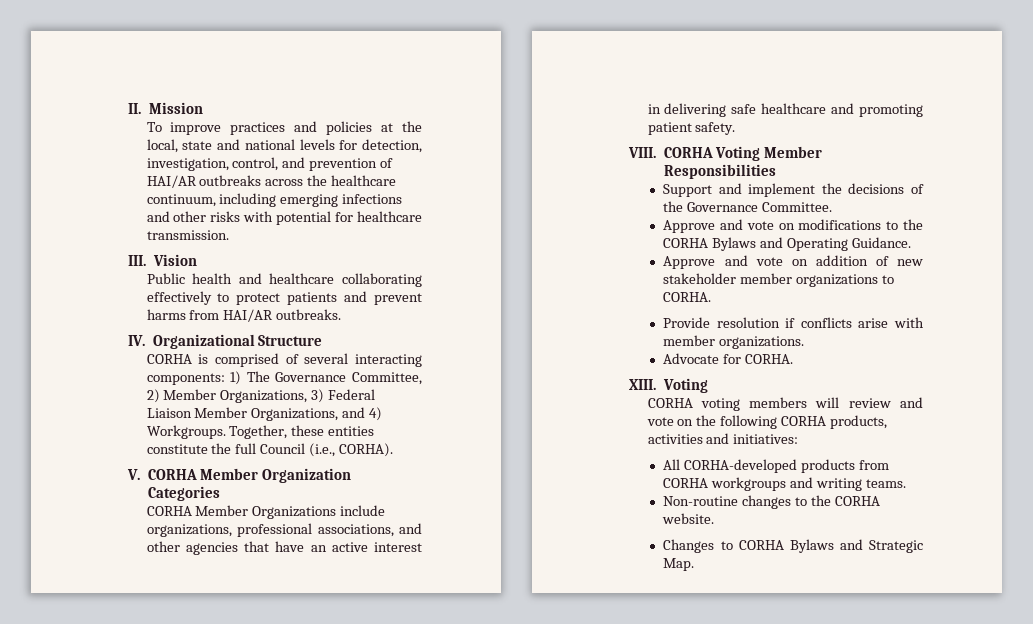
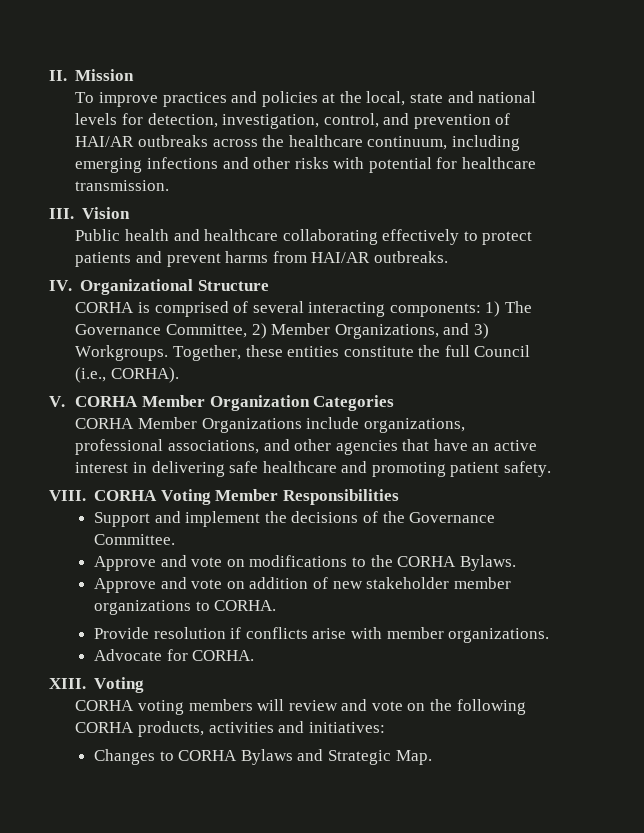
- CORHA is comprised of several interacting components: 1) The Governance Committee, 2) Member Organizations, 3) Federal Liaison Member Organizations, and 4) Workgroups.
+ CORHA is comprised of several interacting components: 1) The Governance Committee, 2) Member Organizations, and 3) Workgroups.
- Approve and vote on modifications to the CORHA Bylaws and Operating Guidance.
+ Approve and vote on modifications to the CORHA Bylaws.
- All CORHA-developed products from CORHA workgroups and writing teams.
- Non-routine changes to the CORHA website.

